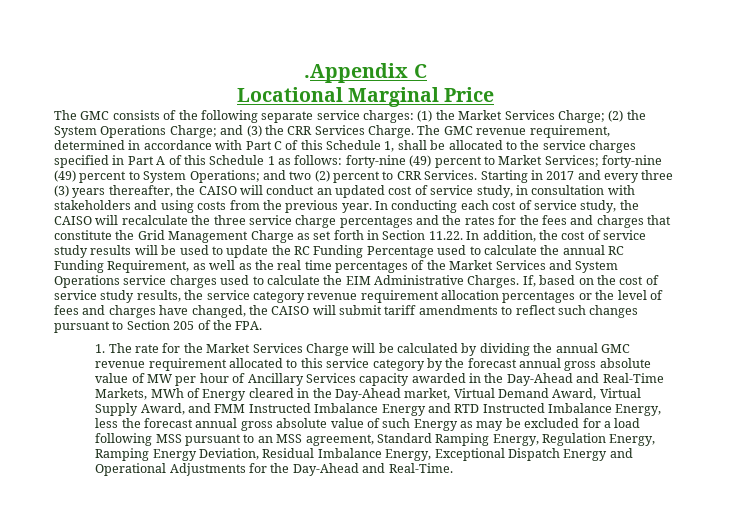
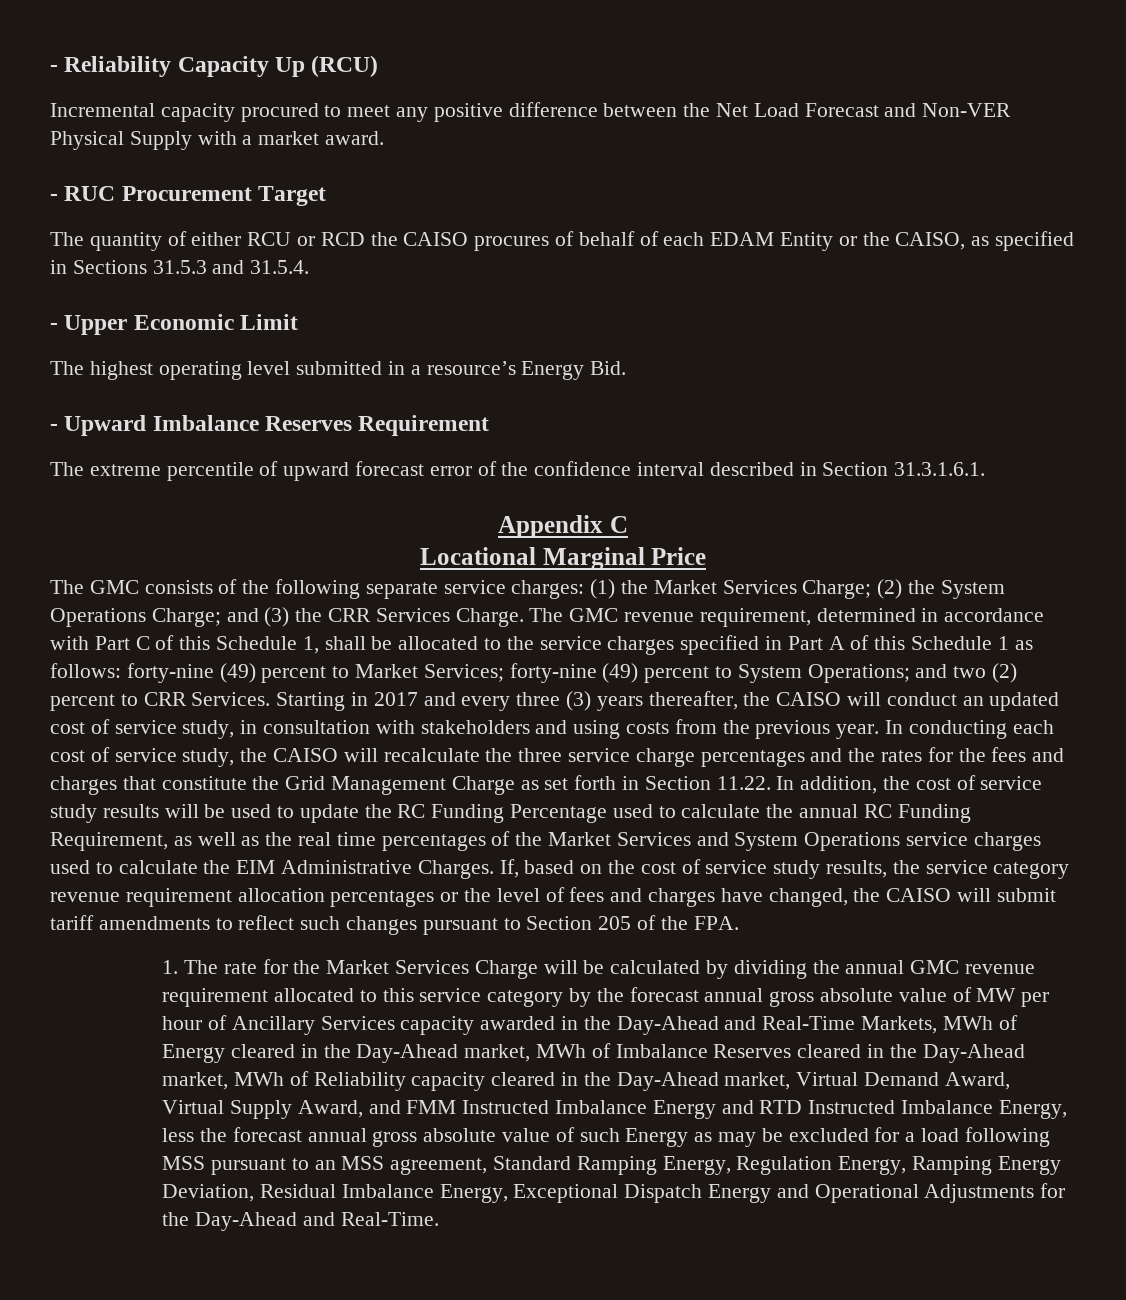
- .Appendix C
+ - Reliability Capacity Up (RCU)
+ Incremental capacity procured to meet any positive difference between the Net Load Forecast and Non-VER Physical Supply with a market award.
+ - RUC Procurement Target
+ The quantity of either RCU or RCD the CAISO procures of behalf of each EDAM Entity or the CAISO, as specified in Sections 31.5.3 and 31.5.4.
+ - Upper Economic Limit
+ The highest operating level submitted in a resource’s Energy Bid.
+ - Upward Imbalance Reserves Requirement
+ The extreme percentile of upward forecast error of the confidence interval described in Section 31.3.1.6.1.
+ Appendix C
- 1. The rate for the Market Services Charge will be calculated by dividing the annual GMC revenue requirement allocated to this service category by the forecast annual gross absolute value of MW per hour of Ancillary Services capacity awarded in the Day-Ahead and Real-Time Markets, MWh of Energy cleared in the Day-Ahead market, Virtual Demand Award, Virtual Supply Award, and FMM Instructed Imbalance Energy and RTD Instructed Imbalance Energy, less the forecast annual gross absolute value of such Energy as may be excluded for a load following MSS pursuant to an MSS agreement, Standard Ramping Energy, Regulation Energy, Ramping Energy Deviation, Residual Imbalance Energy, Exceptional Dispatch Energy and Operational Adjustments for the Day-Ahead and Real-Time.
+ 1. The rate for the Market Services Charge will be calculated by dividing the annual GMC revenue requirement allocated to this service category by the forecast annual gross absolute value of MW per hour of Ancillary Services capacity awarded in the Day-Ahead and Real-Time Markets, MWh of Energy cleared in the Day-Ahead market, MWh of Imbalance Reserves cleared in the Day-Ahead market, MWh of Reliability capacity cleared in the Day-Ahead market, Virtual Demand Award, Virtual Supply Award, and FMM Instructed Imbalance Energy and RTD Instructed Imbalance Energy, less the forecast annual gross absolute value of such Energy as may be excluded for a load following MSS pursuant to an MSS agreement, Standard Ramping Energy, Regulation Energy, Ramping Energy Deviation, Residual Imbalance Energy, Exceptional Dispatch Energy and Operational Adjustments for the Day-Ahead and Real-Time.

